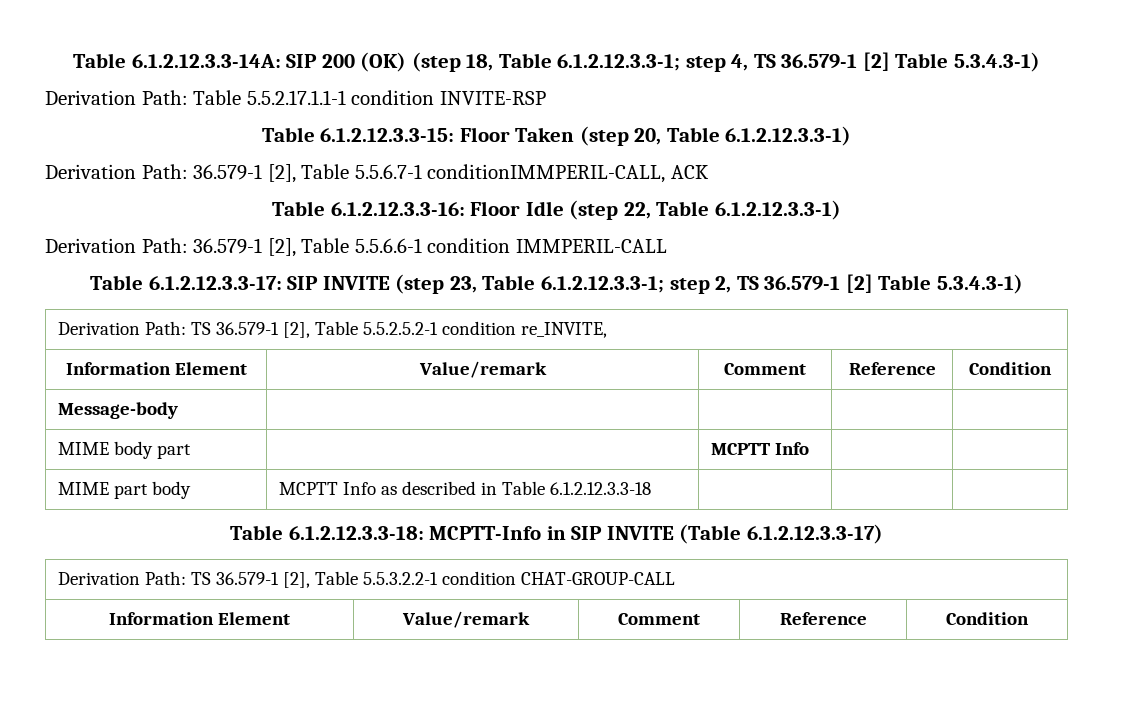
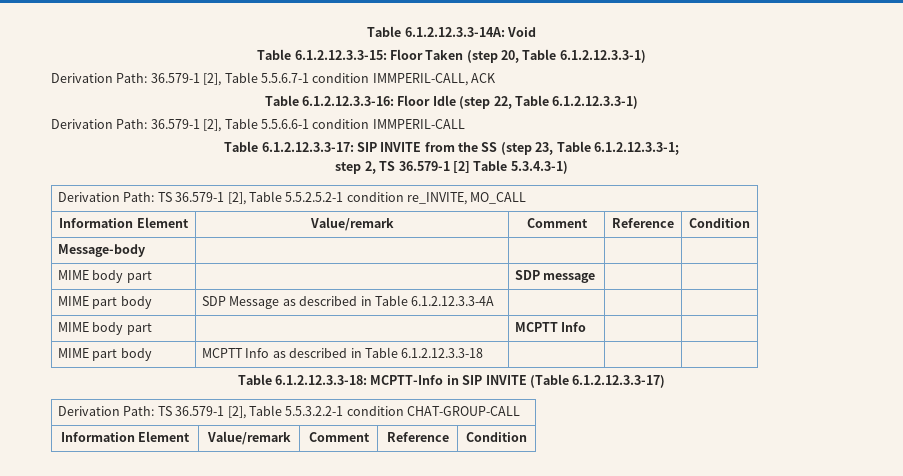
- Table 6.1.2.12.3.3-14A: SIP 200 (OK) (step 18, Table 6.1.2.12.3.3-1; step 4, TS 36.579-1 [2] Table 5.3.4.3-1)
- Derivation Path: Table 5.5.2.17.1.1-1 condition INVITE-RSP
+ Table 6.1.2.12.3.3-14A: Void
- Derivation Path: 36.579-1 [2], Table 5.5.6.7-1 conditionIMMPERIL-CALL, ACK
+ Derivation Path: 36.579-1 [2], Table 5.5.6.7-1 condition IMMPERIL-CALL, ACK
- Table 6.1.2.12.3.3-17: SIP INVITE (step 23, Table 6.1.2.12.3.3-1; step 2, TS 36.579-1 [2] Table 5.3.4.3-1)
+ Table 6.1.2.12.3.3-17: SIP INVITE from the SS (step 23, Table 6.1.2.12.3.3-1;
+ step 2, TS 36.579-1 [2] Table 5.3.4.3-1)
- Derivation Path: TS 36.579-1 [2], Table 5.5.2.5.2-1 condition re_INVITE,
+ Derivation Path: TS 36.579-1 [2], Table 5.5.2.5.2-1 condition re_INVITE, MO_CALL
+ MIME body part | | SDP message | |
+ MIME part body | SDP Message as described in Table 6.1.2.12.3.3-4A | | |

